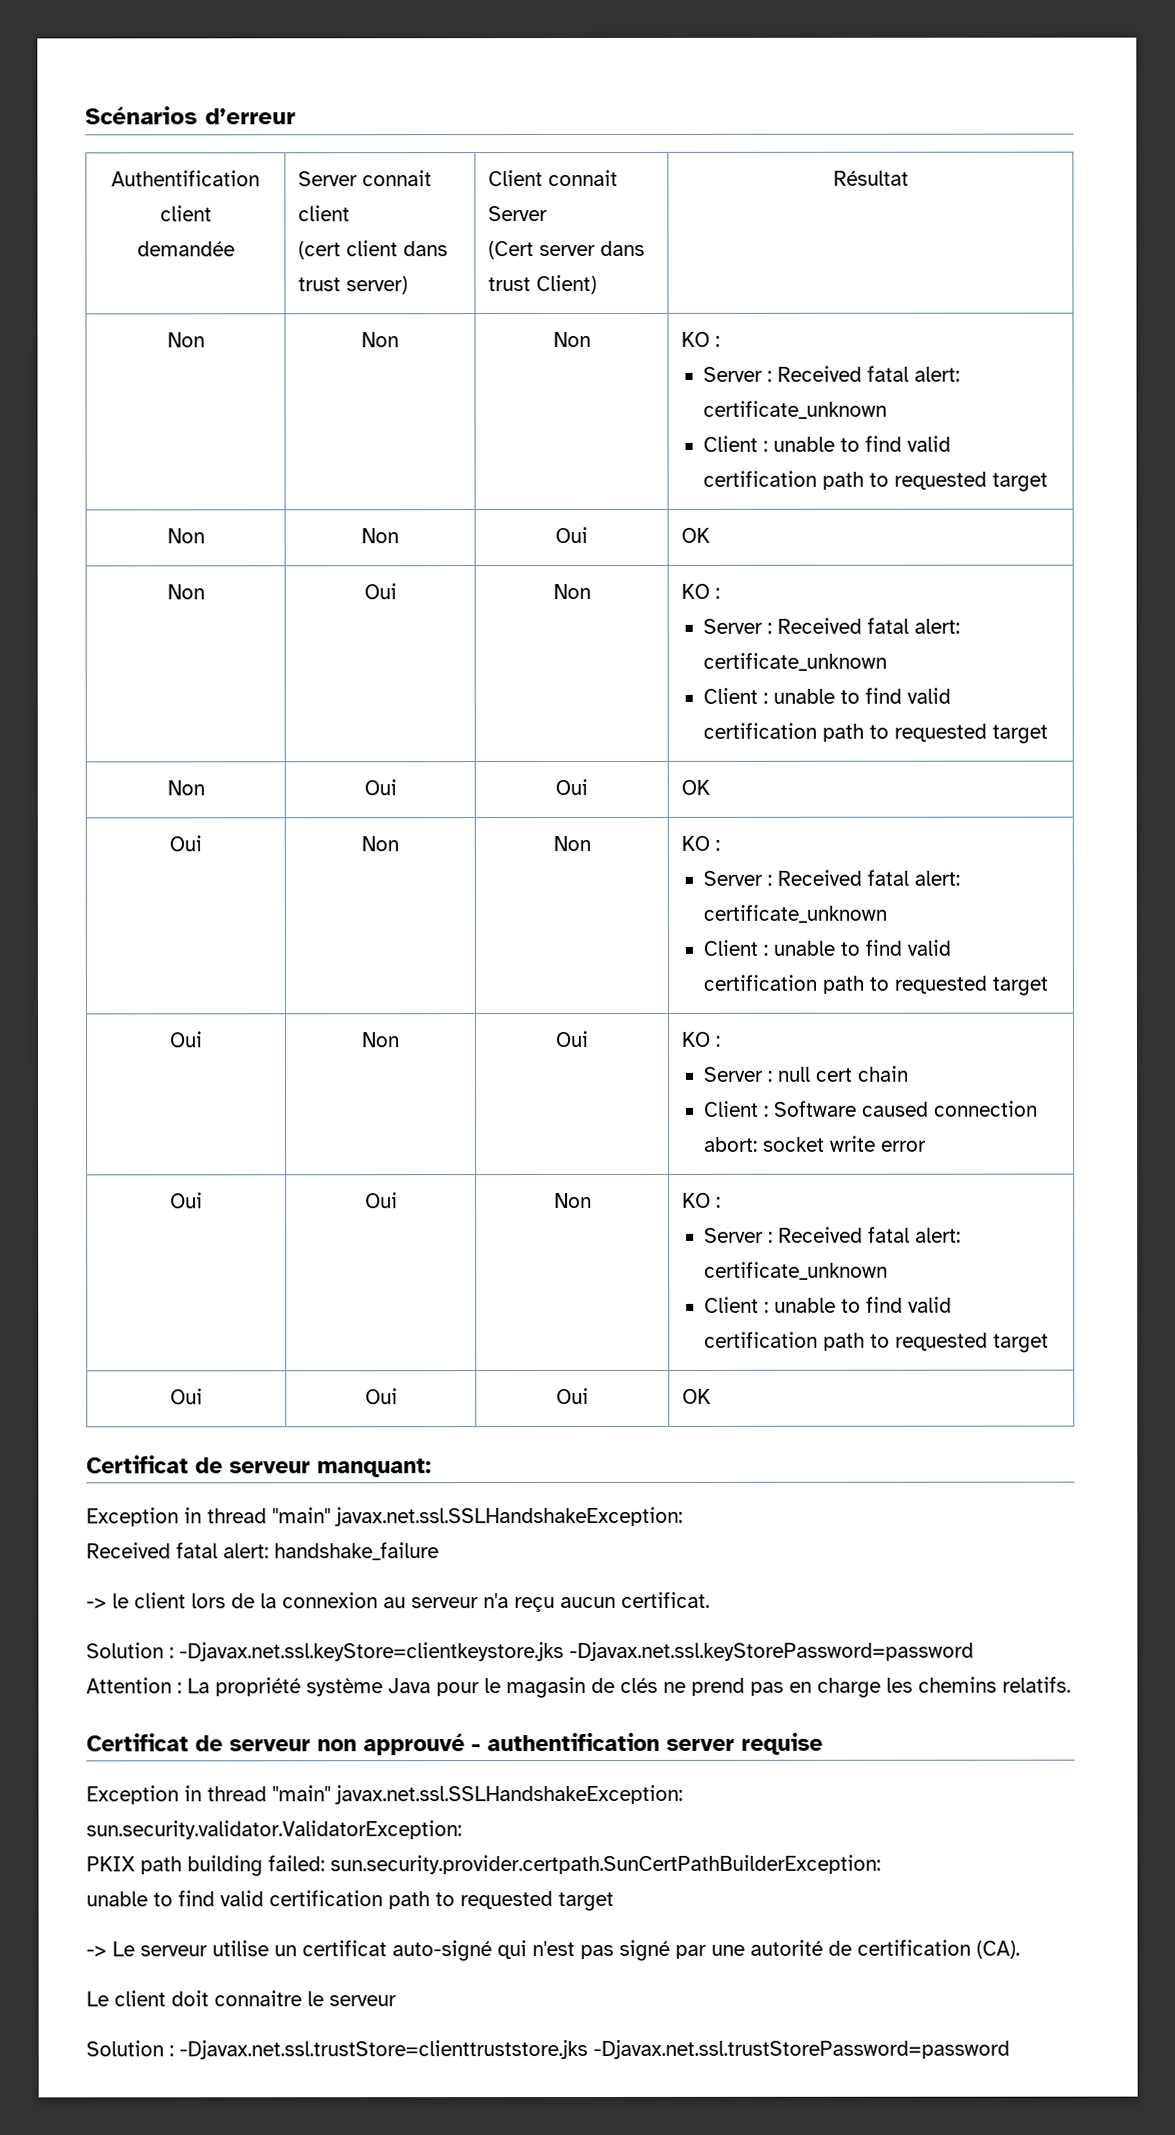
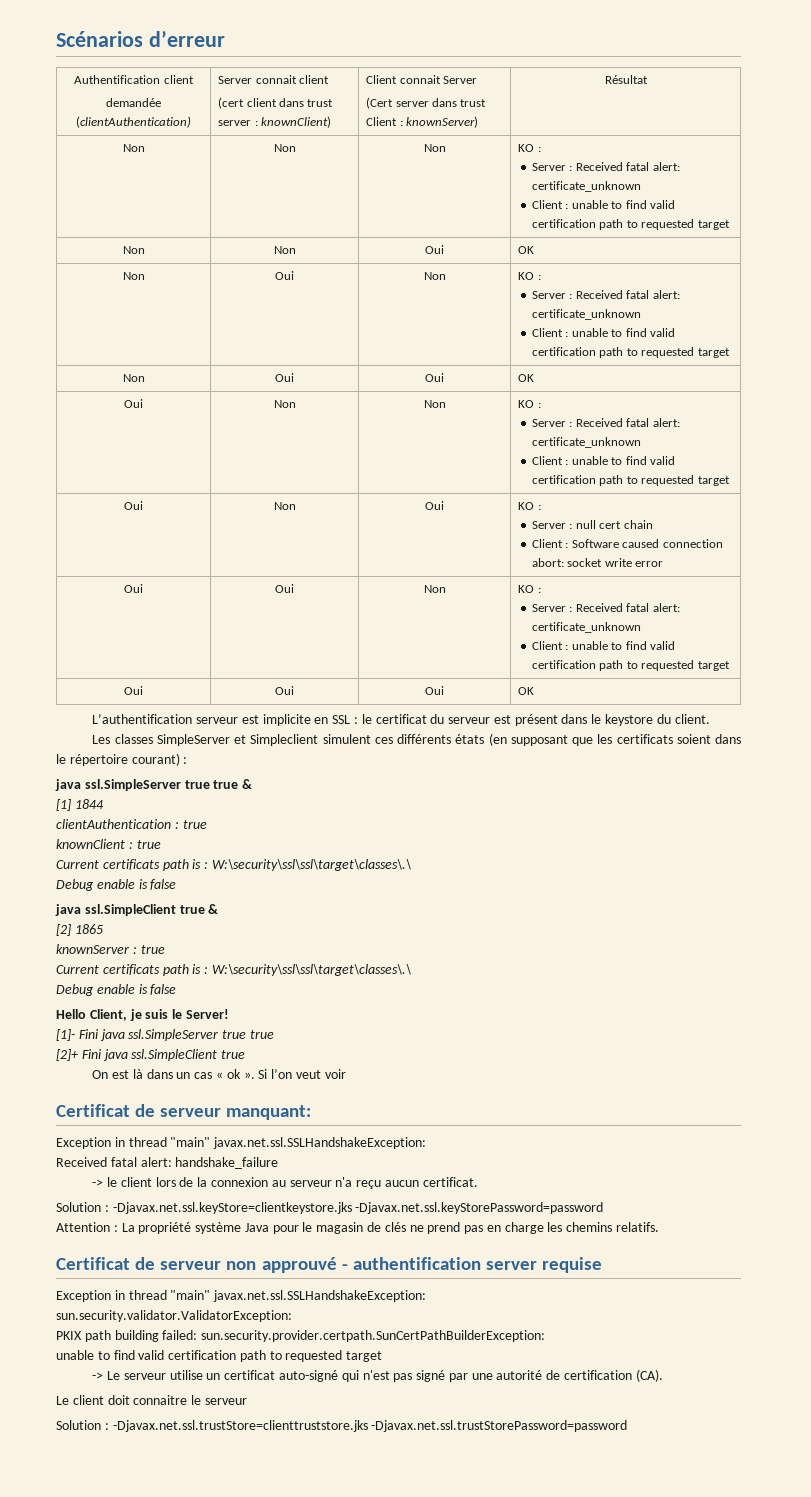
  Authentification client
- demandée | Server connait client
- (cert client dans trust server) | Client connait Server
- (Cert server dans trust Client) | Résultat
+ demandée (clientAuthentication) | Server connait client
+ (cert client dans trust server : knownClient) | Client connait Server
+ (Cert server dans trust Client : knownServer) | Résultat
+ L’authentification serveur est implicite en SSL : le certificat du serveur est présent dans le keystore du client.
+ Les classes SimpleServer et Simpleclient simulent ces différents états (en supposant que les certificats soient dans le répertoire courant) :
+ java ssl.SimpleServer true true &
+ [1] 1844
+ clientAuthentication : true
+ knownClient : true
+ Current certificats path is : W:\security\ssl\ssl\target\classes\.\
+ Debug enable is false
+ java ssl.SimpleClient true &
+ [2] 1865
+ knownServer : true
+ Current certificats path is : W:\security\ssl\ssl\target\classes\.\
+ Debug enable is false
+ Hello Client, je suis le Server!
+ [1]- Fini java ssl.SimpleServer true true
+ [2]+ Fini java ssl.SimpleClient true
+ On est là dans un cas « ok ». Si l’on veut voir

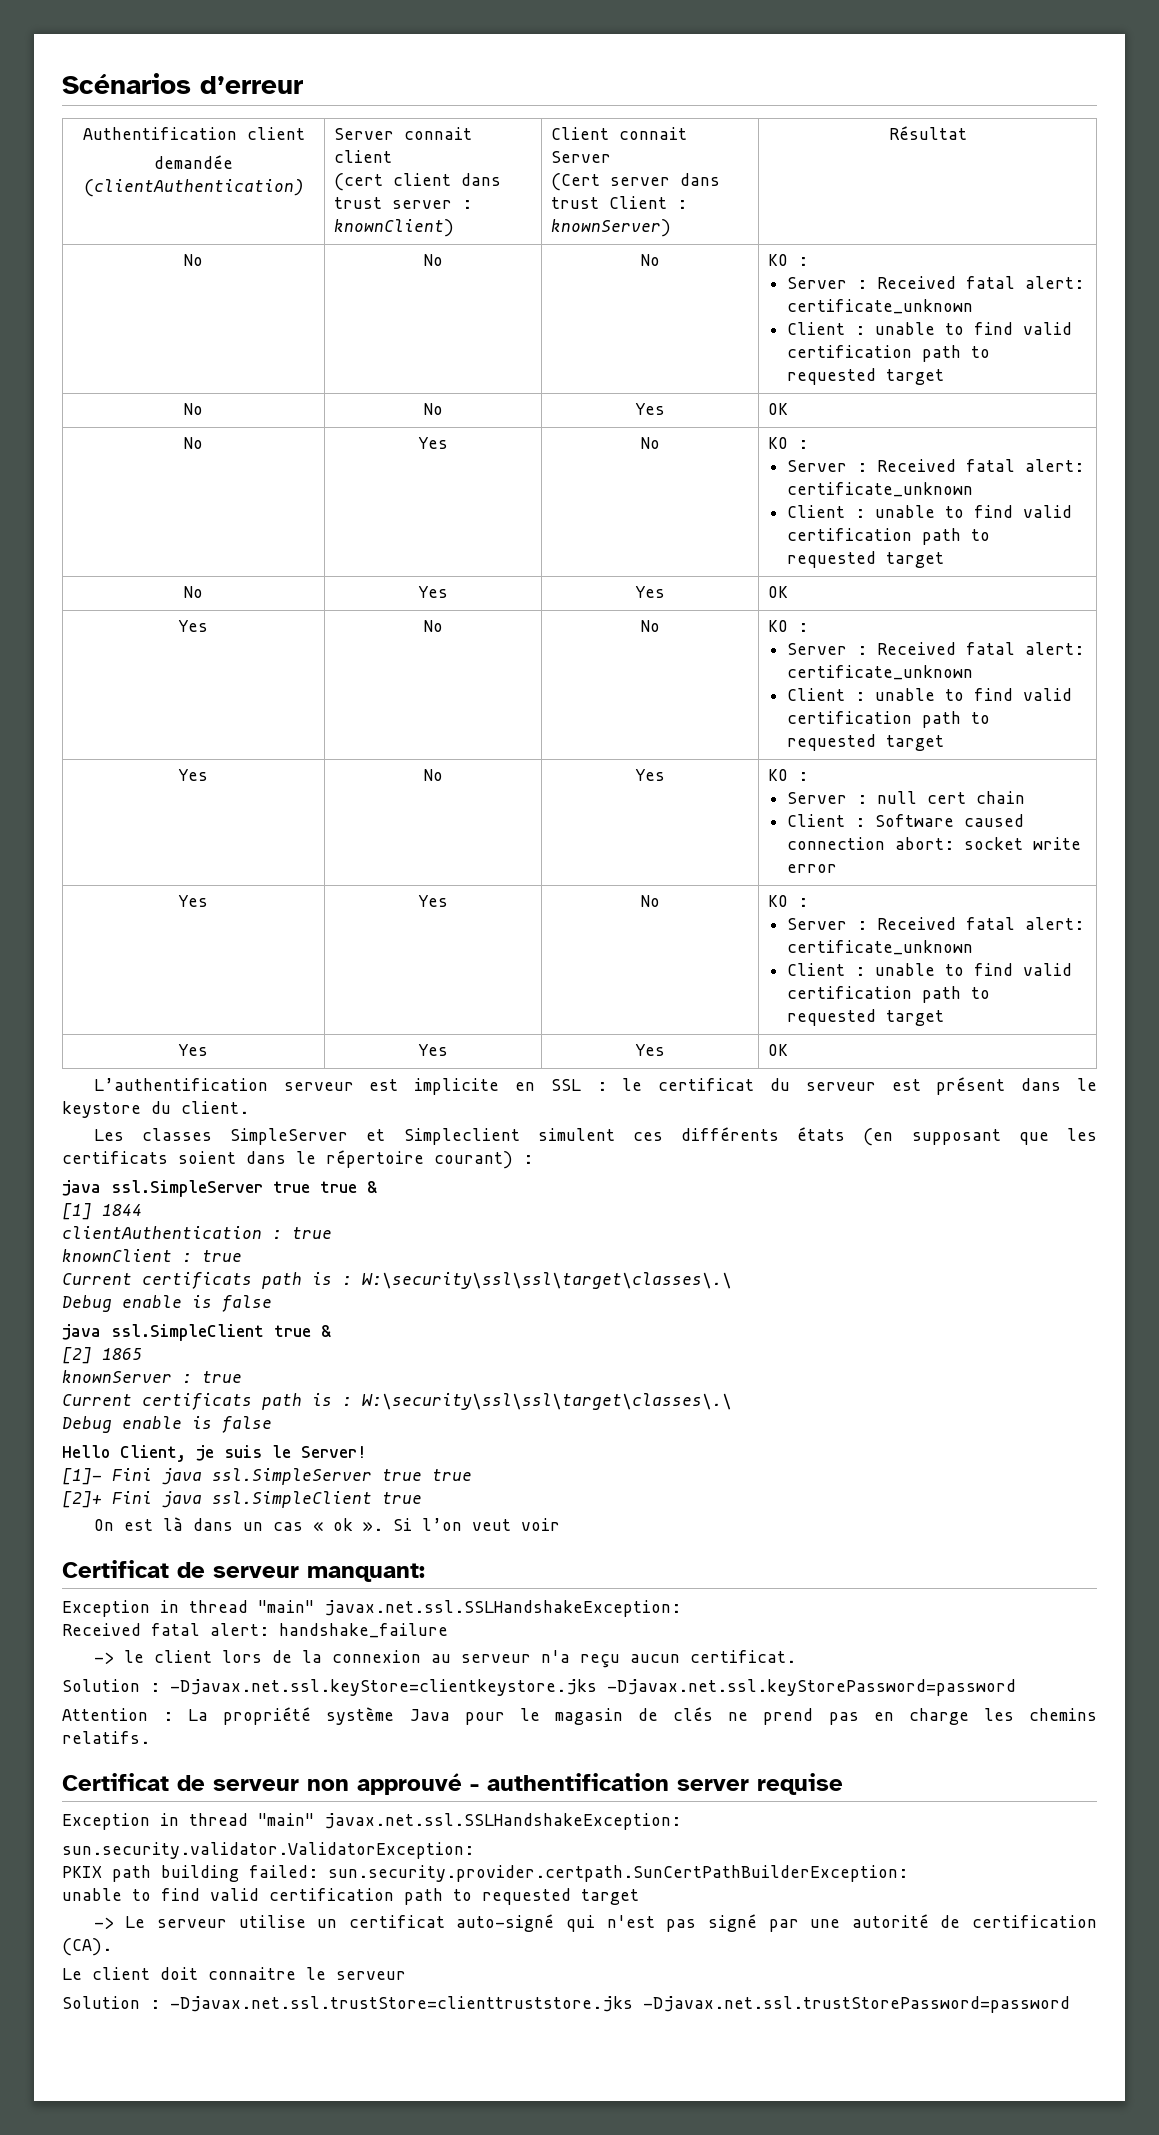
- Non | Non | Non | KO :
+ No | No | No | KO :
- Non | Non | Oui | OK
- Non | Oui | Non | KO :
+ No | No | Yes | OK
+ No | Yes | No | KO :
- Non | Oui | Oui | OK
- Oui | Non | Non | KO :
+ No | Yes | Yes | OK
+ Yes | No | No | KO :
- Oui | Non | Oui | KO :
+ Yes | No | Yes | KO :
- Oui | Oui | Non | KO :
+ Yes | Yes | No | KO :
- Oui | Oui | Oui | OK
+ Yes | Yes | Yes | OK

